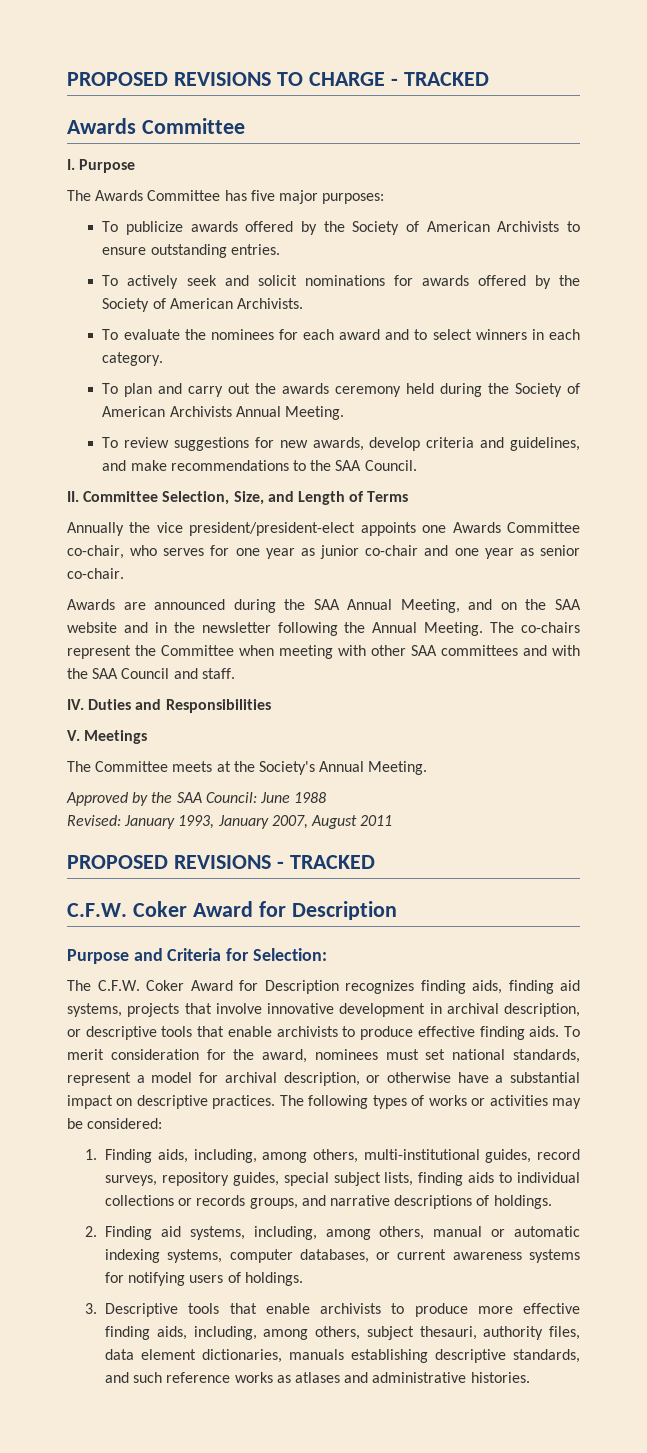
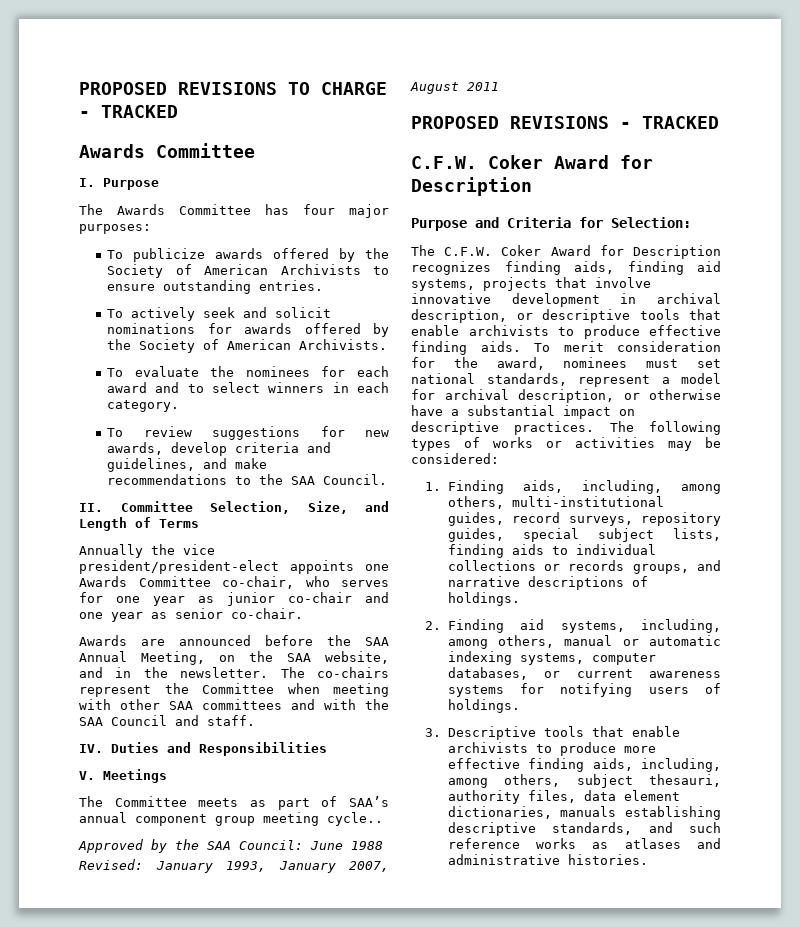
- The Awards Committee has five major purposes:
+ The Awards Committee has four major purposes:
- To plan and carry out the awards ceremony held during the Society of American Archivists Annual Meeting.
- Awards are announced during the SAA Annual Meeting, and on the SAA website and in the newsletter following the Annual Meeting.
+ Awards are announced before the SAA Annual Meeting, on the SAA website, and in the newsletter.
- The Committee meets at the Society's Annual Meeting.
+ The Committee meets as part of SAA’s annual component group meeting cycle..

